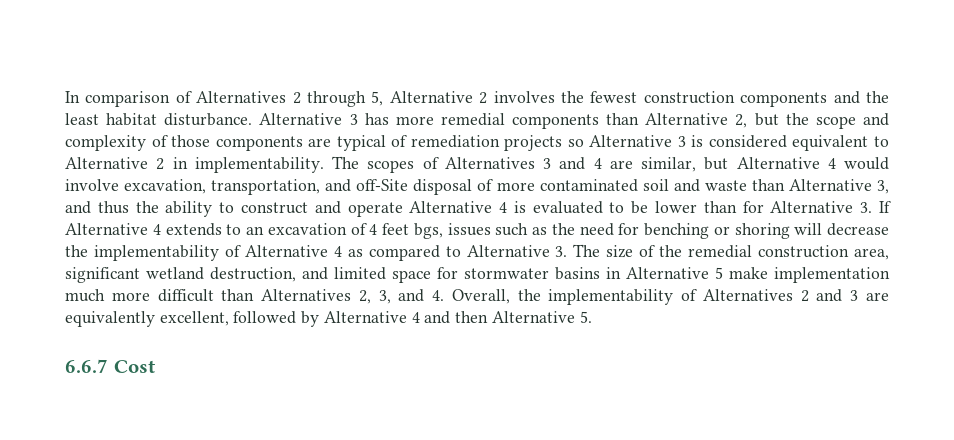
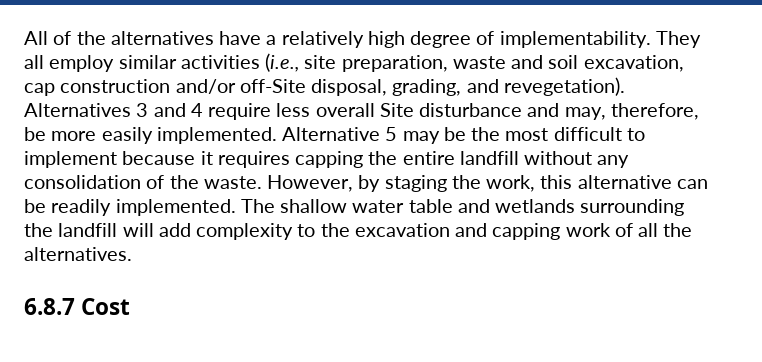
- In comparison of Alternatives 2 through 5, Alternative 2 involves the fewest construction components and the least habitat disturbance. Alternative 3 has more remedial components than Alternative 2, but the scope and complexity of those components are typical of remediation projects so Alternative 3 is considered equivalent to Alternative 2 in implementability. The scopes of Alternatives 3 and 4 are similar, but Alternative 4 would involve excavation, transportation, and off-Site disposal of more contaminated soil and waste than Alternative 3, and thus the ability to construct and operate Alternative 4 is evaluated to be lower than for Alternative 3. If Alternative 4 extends to an excavation of 4 feet bgs, issues such as the need for benching or shoring will decrease the implementability of Alternative 4 as compared to Alternative 3. The size of the remedial construction area, significant wetland destruction, and limited space for stormwater basins in Alternative 5 make implementation much more difficult than Alternatives 2, 3, and 4. Overall, the implementability of Alternatives 2 and 3 are equivalently excellent, followed by Alternative 4 and then Alternative 5.
- 6.6.7 Cost
+ All of the alternatives have a relatively high degree of implementability. They all employ similar activities (i.e., site preparation, waste and soil excavation, cap construction and/or off-Site disposal, grading, and revegetation). Alternatives 3 and 4 require less overall Site disturbance and may, therefore, be more easily implemented. Alternative 5 may be the most difficult to implement because it requires capping the entire landfill without any consolidation of the waste. However, by staging the work, this alternative can be readily implemented. The shallow water table and wetlands surrounding the landfill will add complexity to the excavation and capping work of all the alternatives.
+ 6.8.7 Cost

